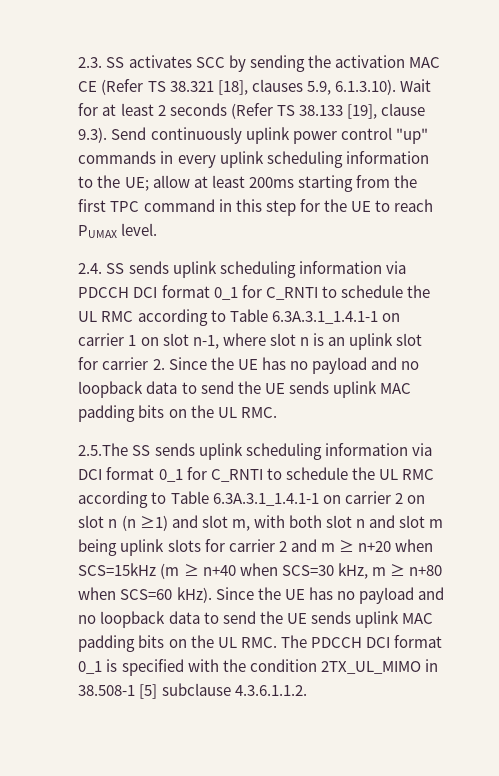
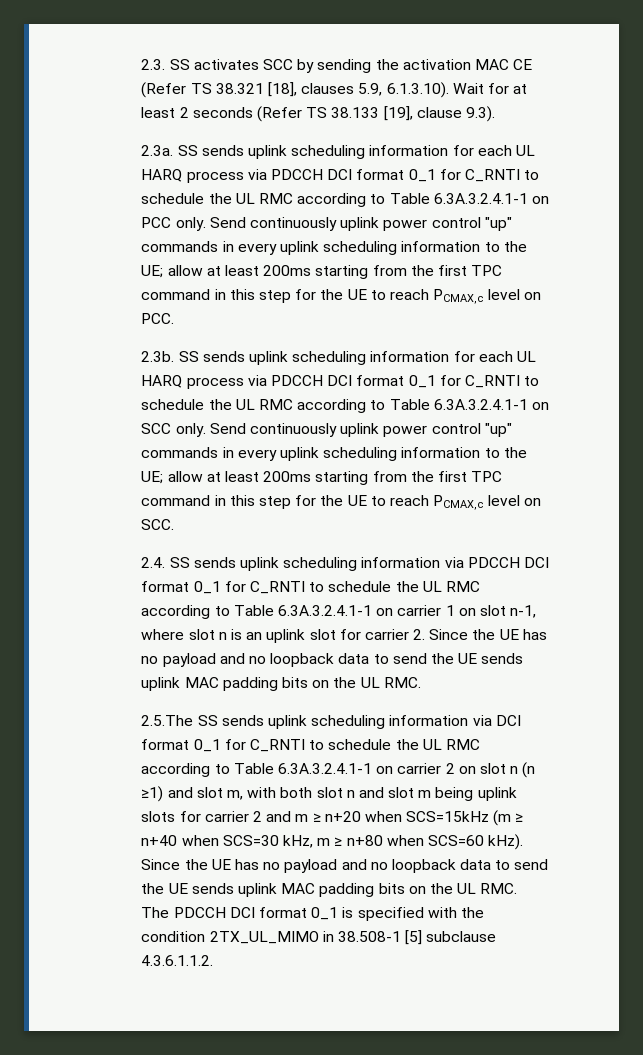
- 2.3. SS activates SCC by sending the activation MAC CE (Refer TS 38.321 [18], clauses 5.9, 6.1.3.10). Wait for at least 2 seconds (Refer TS 38.133 [19], clause 9.3). Send continuously uplink power control "up" commands in every uplink scheduling information to the UE;
+ 2.3. SS activates SCC by sending the activation MAC CE (Refer TS 38.321 [18], clauses 5.9, 6.1.3.10). Wait for at least 2 seconds (Refer TS 38.133 [19], clause 9.3).
+ 2.3a. SS sends uplink scheduling information for each UL HARQ process via PDCCH DCI format 0_1 for C_RNTI to schedule the UL RMC according to Table 6.3A.3.2.4.1-1 on PCC only. Send continuously uplink power control "up" commands in every uplink scheduling information to the UE;
- allow at least 200ms starting from the first TPC command in this step for the UE to reach PUMAX level.
+ allow at least 200ms starting from the first TPC command in this step for the UE to reach PCMAX,c level on PCC.
+ 2.3b. SS sends uplink scheduling information for each UL HARQ process via PDCCH DCI format 0_1 for C_RNTI to schedule the UL RMC according to Table 6.3A.3.2.4.1-1 on SCC only. Send continuously uplink power control "up" commands in every uplink scheduling information to the UE; allow at least 200ms starting from the first TPC command in this step for the UE to reach PCMAX,c level on SCC.
- 2.4. SS sends uplink scheduling information via PDCCH DCI format 0_1 for C_RNTI to schedule the UL RMC according to Table 6.3A.3.1_1.4.1-1 on carrier 1 on slot n-1, where slot n is an uplink slot for carrier 2. Since the UE has no payload and no loopback data to send the UE sends uplink MAC padding bits on the UL RMC.
+ 2.4. SS sends uplink scheduling information via PDCCH DCI format 0_1 for C_RNTI to schedule the UL RMC according to Table 6.3A.3.2.4.1-1 on carrier 1 on slot n-1, where slot n is an uplink slot for carrier 2. Since the UE has no payload and no loopback data to send the UE sends uplink MAC padding bits on the UL RMC.
- 2.5.The SS sends uplink scheduling information via DCI format 0_1 for C_RNTI to schedule the UL RMC according to Table 6.3A.3.1_1.4.1-1 on carrier 2 on slot n (n ≥1) and slot m, with both slot n and slot m being uplink slots for carrier 2 and m ≥ n+20 when SCS=15kHz (m ≥ n+40 when SCS=30 kHz, m ≥ n+80 when SCS=60 kHz).
+ 2.5.The SS sends uplink scheduling information via DCI format 0_1 for C_RNTI to schedule the UL RMC according to Table 6.3A.3.2.4.1-1 on carrier 2 on slot n (n ≥1) and slot m, with both slot n and slot m being uplink slots for carrier 2 and m ≥ n+20 when SCS=15kHz (m ≥ n+40 when SCS=30 kHz, m ≥ n+80 when SCS=60 kHz).

